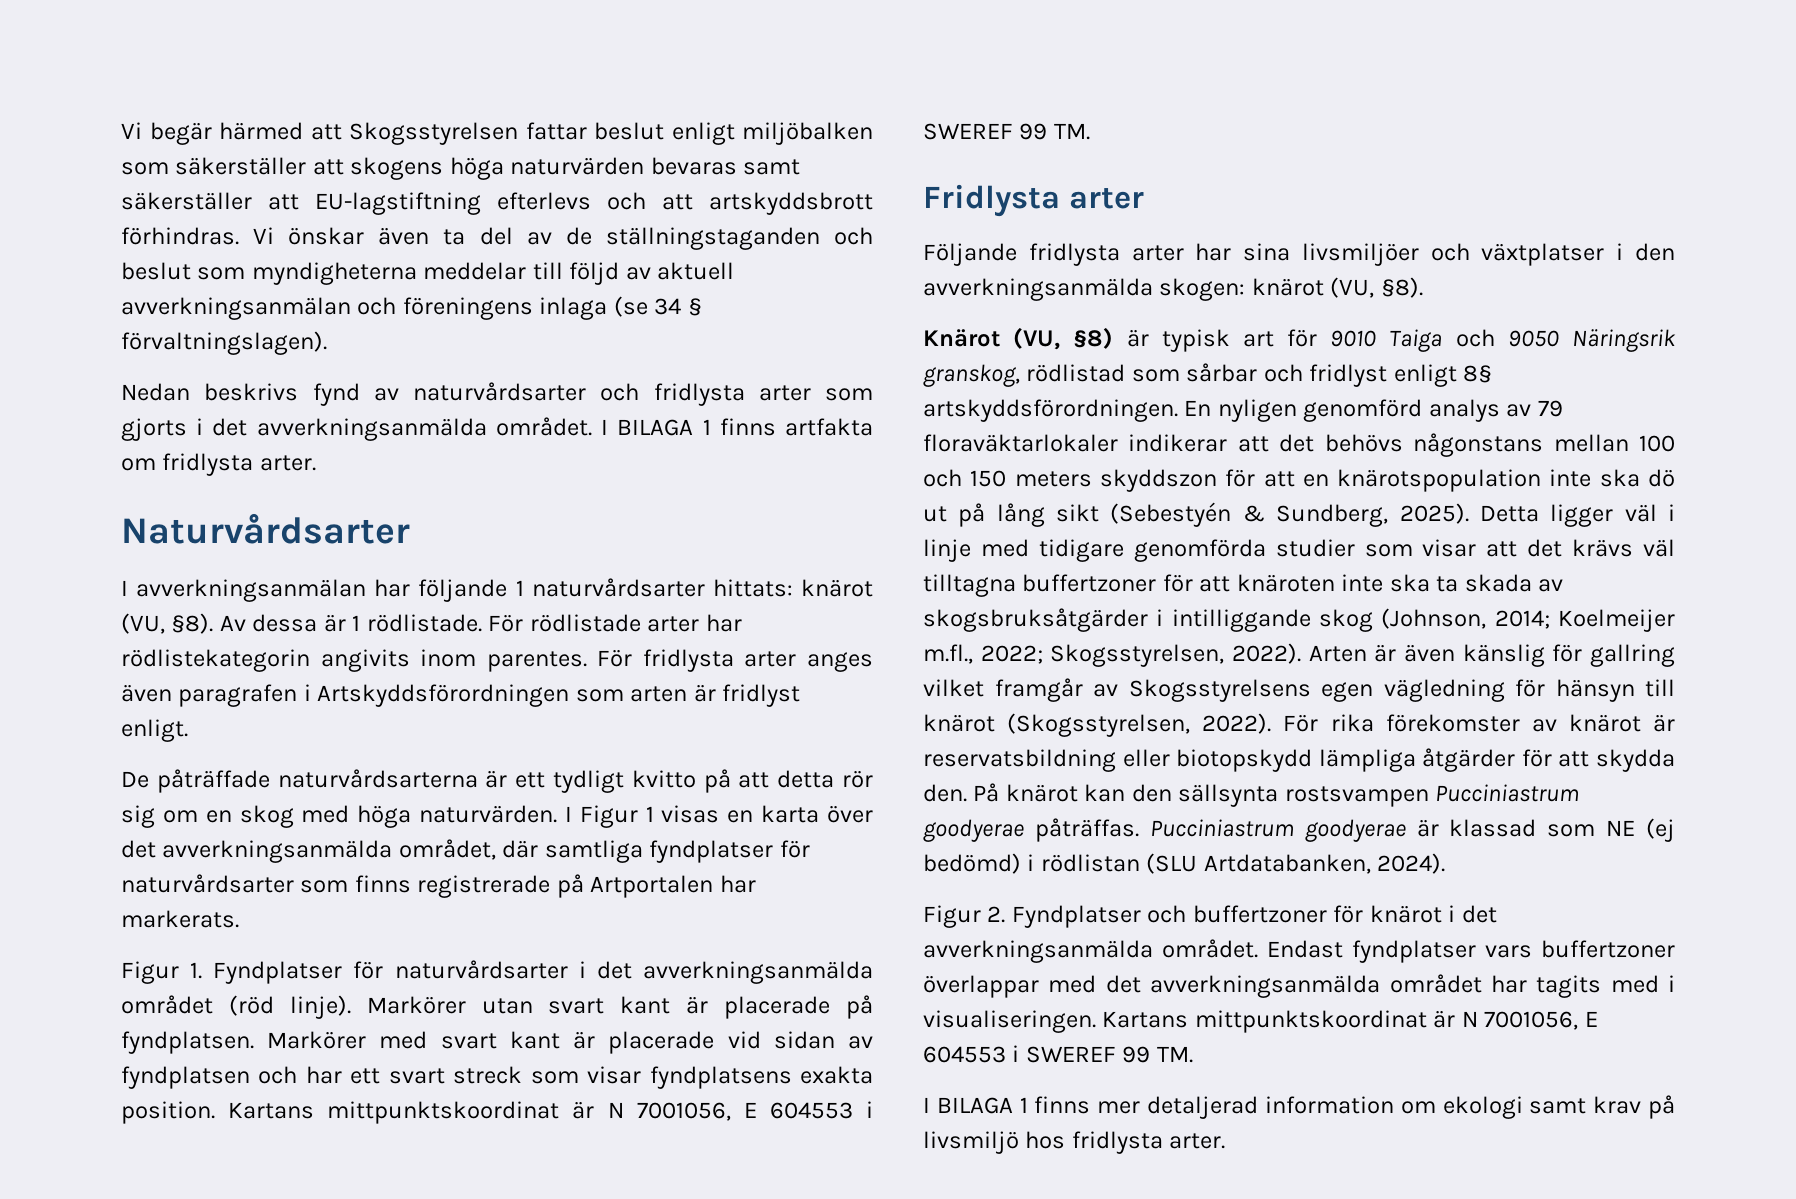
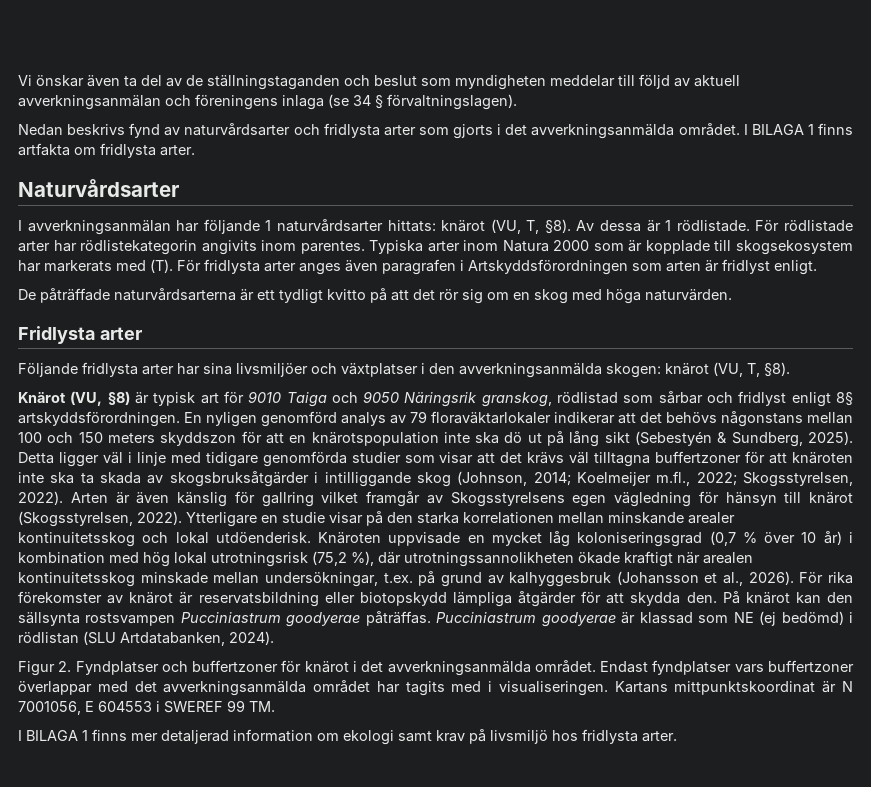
- Vi begär härmed att Skogsstyrelsen fattar beslut enligt miljöbalken som säkerställer att skogens höga naturvärden bevaras samt säkerställer att EU-lagstiftning efterlevs och att artskyddsbrott förhindras. Vi önskar även ta del av de ställningstaganden och beslut som myndigheterna meddelar till följd av aktuell avverkningsanmälan och föreningens inlaga (se 34 § förvaltningslagen).
+ Vi önskar även ta del av de ställningstaganden och beslut som myndigheten meddelar till följd av aktuell avverkningsanmälan och föreningens inlaga (se 34 § förvaltningslagen).
- I avverkningsanmälan har följande 1 naturvårdsarter hittats: knärot (VU, §8).
+ I avverkningsanmälan har följande 1 naturvårdsarter hittats: knärot (VU, T, §8).
- För fridlysta arter anges även paragrafen i Artskyddsförordningen som arten är fridlyst enligt.
+ Typiska arter inom Natura 2000 som är kopplade till skogsekosystem har markerats med (T). För fridlysta arter anges även paragrafen i Artskyddsförordningen som arten är fridlyst enligt.
- De påträffade naturvårdsarterna är ett tydligt kvitto på att detta rör sig om en skog med höga naturvärden. I Figur 1 visas en karta över det avverkningsanmälda området, där samtliga fyndplatser för naturvårdsarter som finns registrerade på Artportalen har markerats.
- Figur 1. Fyndplatser för naturvårdsarter i det avverkningsanmälda området (röd linje). Markörer utan svart kant är placerade på fyndplatsen. Markörer med svart kant är placerade vid sidan av fyndplatsen och har ett svart streck som visar fyndplatsens exakta position. Kartans mittpunktskoordinat är N 7001056, E 604553 i SWEREF 99 TM.
+ De påträffade naturvårdsarterna är ett tydligt kvitto på att det rör sig om en skog med höga naturvärden.
- Följande fridlysta arter har sina livsmiljöer och växtplatser i den avverkningsanmälda skogen: knärot (VU, §8).
+ Följande fridlysta arter har sina livsmiljöer och växtplatser i den avverkningsanmälda skogen: knärot (VU, T, §8).
+ Ytterligare en studie visar på den starka korrelationen mellan minskande arealer kontinuitetsskog och lokal utdöenderisk. Knäroten uppvisade en mycket låg koloniseringsgrad (0,7 % över 10 år) i kombination med hög lokal utrotningsrisk (75,2 %), där utrotningssannolikheten ökade kraftigt när arealen kontinuitetsskog minskade mellan undersökningar, t.ex. på grund av kalhyggesbruk (Johansson et al., 2026).

